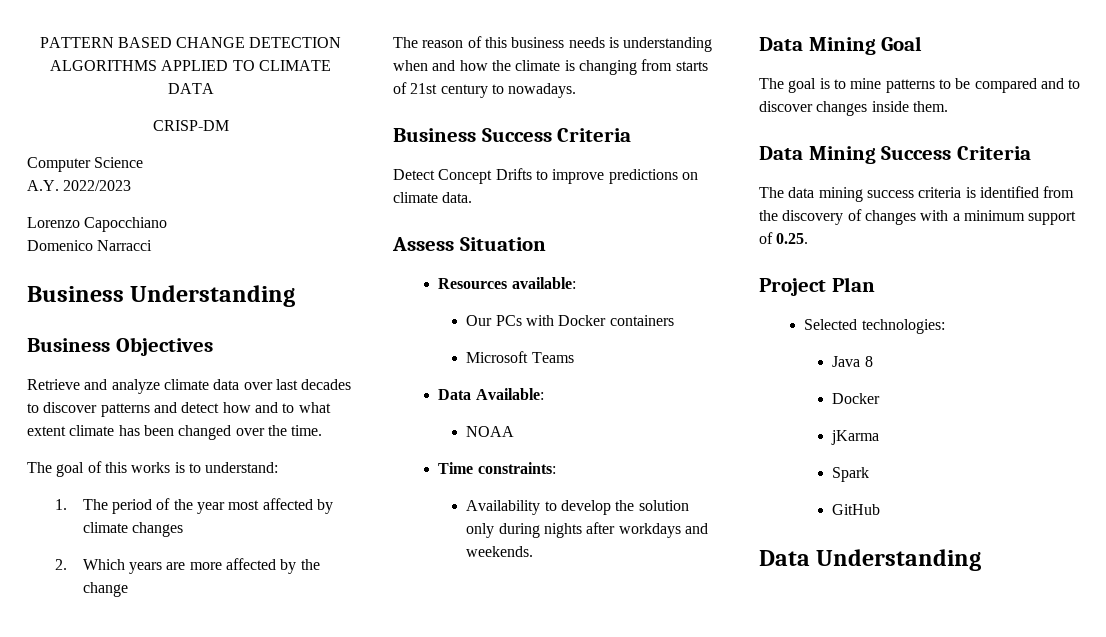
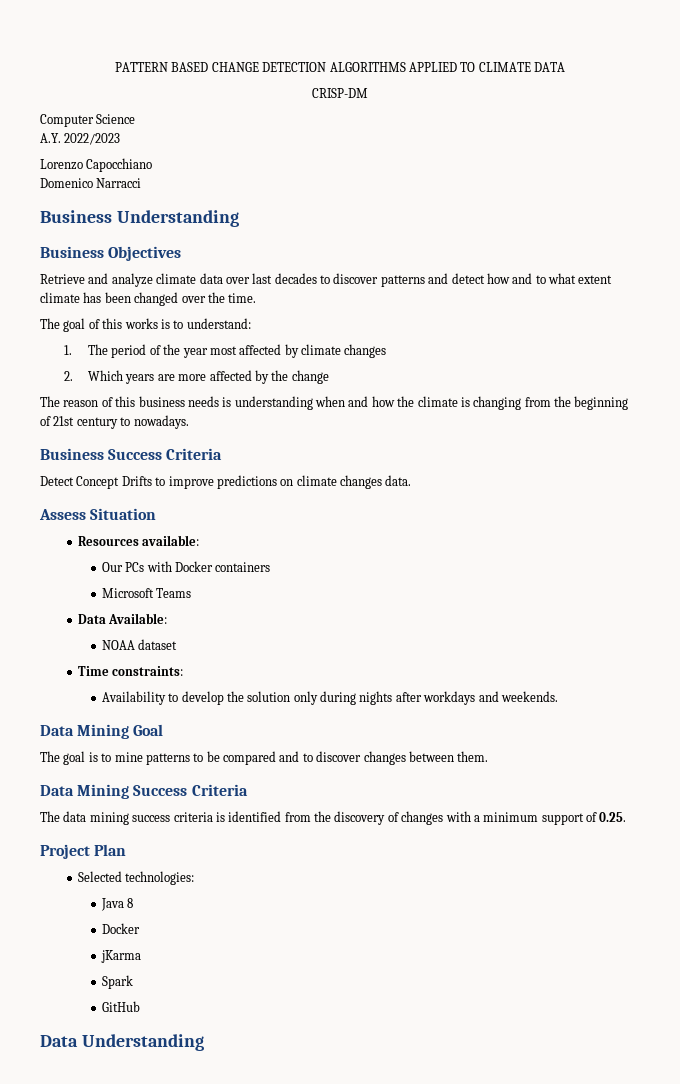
- The reason of this business needs is understanding when and how the climate is changing from starts of 21st century to nowadays.
+ The reason of this business needs is understanding when and how the climate is changing from the beginning of 21st century to nowadays.
- Detect Concept Drifts to improve predictions on climate data.
+ Detect Concept Drifts to improve predictions on climate changes data.
- NOAA
+ NOAA dataset
- The goal is to mine patterns to be compared and to discover changes inside them.
+ The goal is to mine patterns to be compared and to discover changes between them.

